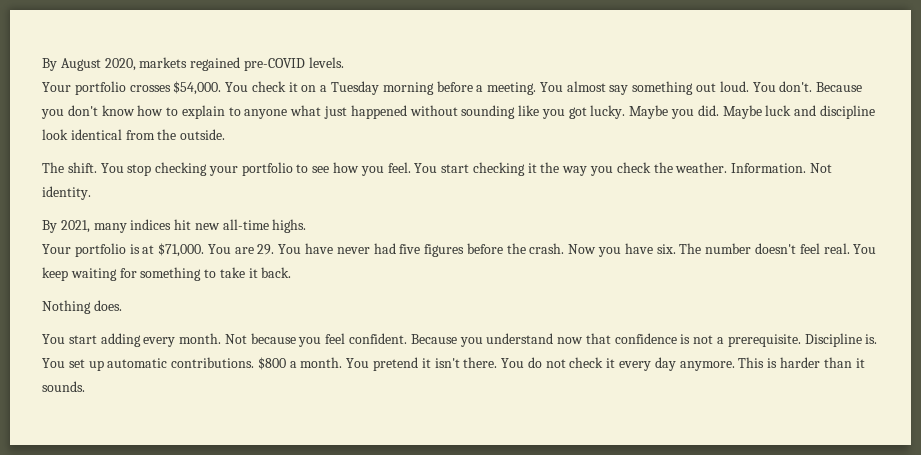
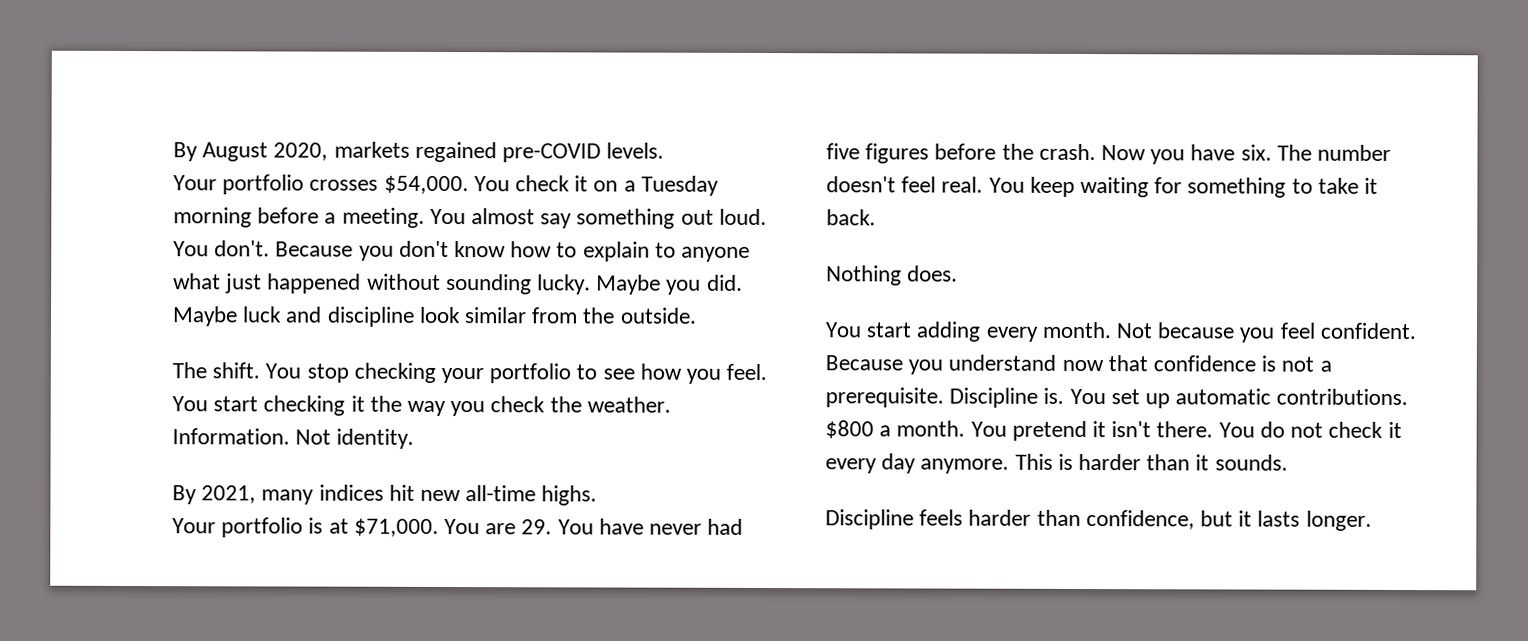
- Because you don't know how to explain to anyone what just happened without sounding like you got lucky.
+ Because you don't know how to explain to anyone what just happened without sounding lucky.
- Maybe luck and discipline look identical from the outside.
+ Maybe luck and discipline look similar from the outside.
+ Discipline feels harder than confidence, but it lasts longer.

